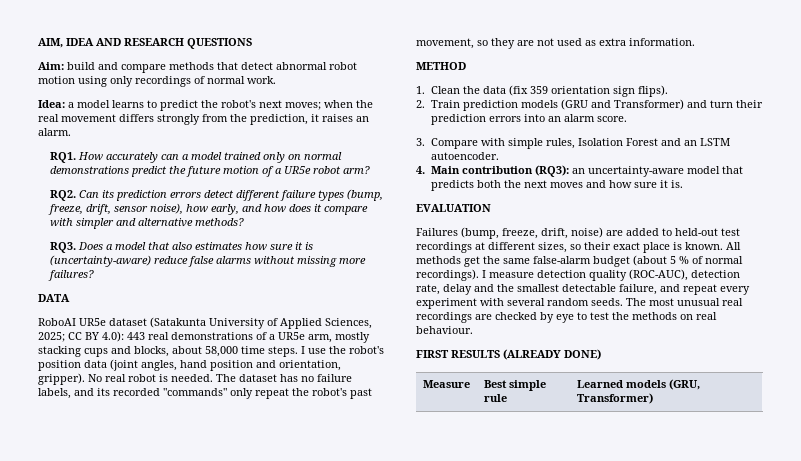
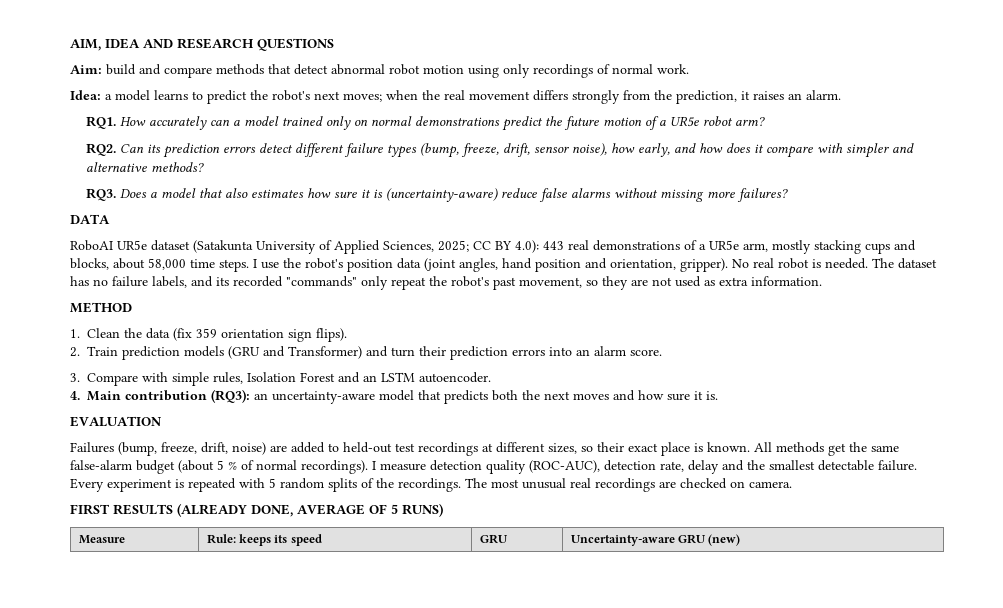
- I measure detection quality (ROC-AUC), detection rate, delay and the smallest detectable failure, and repeat every experiment with several random seeds.
+ I measure detection quality (ROC-AUC), detection rate, delay and the smallest detectable failure. Every experiment is repeated with 5 random splits of the recordings.
- The most unusual real recordings are checked by eye to test the methods on real behaviour.
- FIRST RESULTS (ALREADY DONE)
- Measure | Best simple rule | Learned models (GRU, Transformer)
+ The most unusual real recordings are checked on camera.
+ FIRST RESULTS (ALREADY DONE, AVERAGE OF 5 RUNS)
+ Measure | Rule: keeps its speed | GRU | Uncertainty-aware GRU (new)

